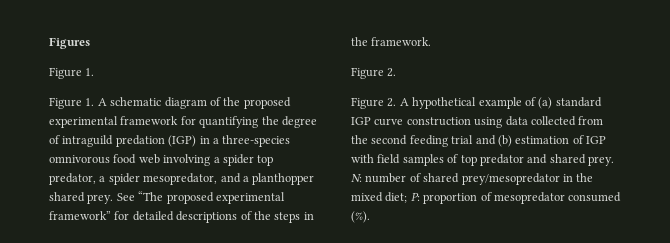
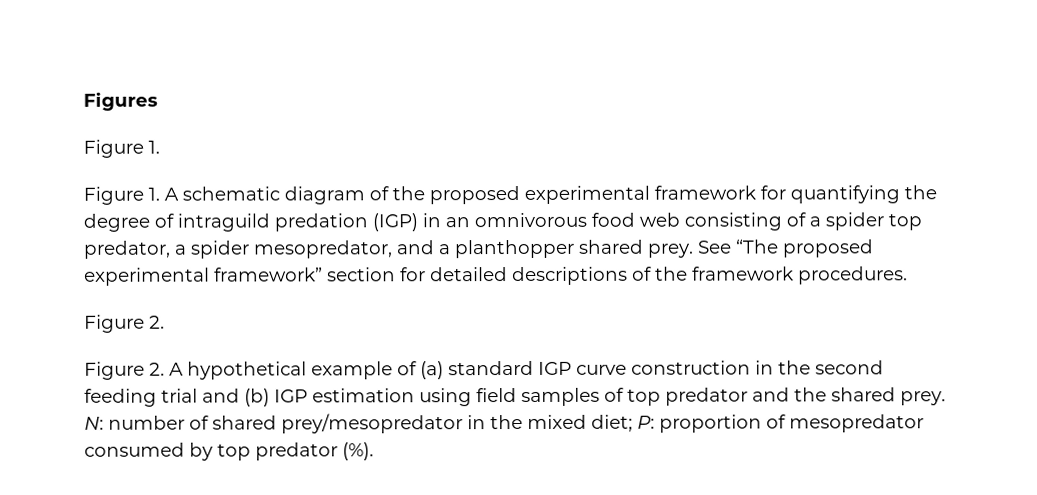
- Figure 1. A schematic diagram of the proposed experimental framework for quantifying the degree of intraguild predation (IGP) in a three-species omnivorous food web involving a spider top predator, a spider mesopredator, and a planthopper shared prey.
+ Figure 1. A schematic diagram of the proposed experimental framework for quantifying the degree of intraguild predation (IGP) in an omnivorous food web consisting of a spider top predator, a spider mesopredator, and a planthopper shared prey.
- See “The proposed experimental framework” for detailed descriptions of the steps in the framework.
+ See “The proposed experimental framework” section for detailed descriptions of the framework procedures.
- Figure 2. A hypothetical example of (a) standard IGP curve construction using data collected from the second feeding trial and (b) estimation of IGP with field samples of top predator and shared prey.
+ Figure 2. A hypothetical example of (a) standard IGP curve construction in the second feeding trial and (b) IGP estimation using field samples of top predator and the shared prey.
- N: number of shared prey/mesopredator in the mixed diet; P: proportion of mesopredator consumed (%).
+ N: number of shared prey/mesopredator in the mixed diet; P: proportion of mesopredator consumed by top predator (%).

